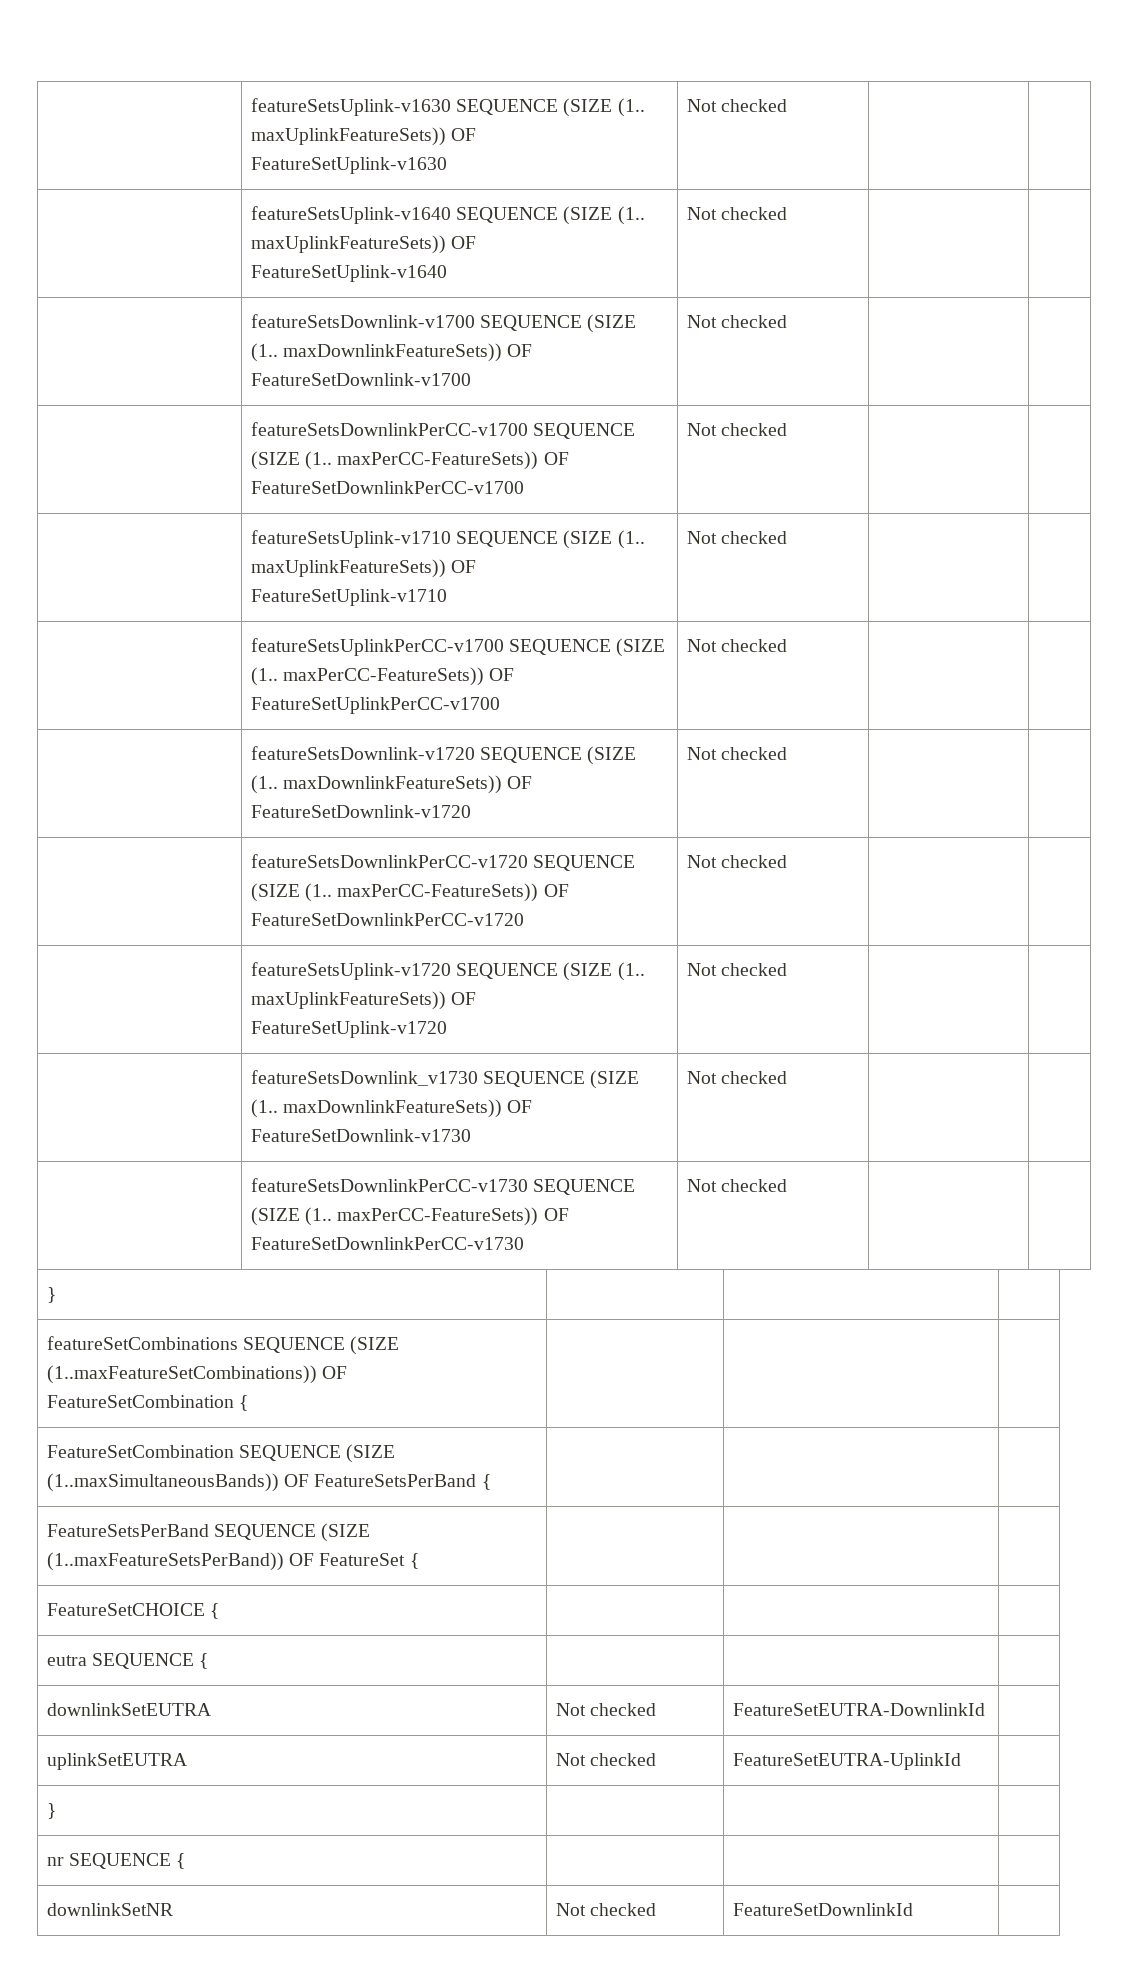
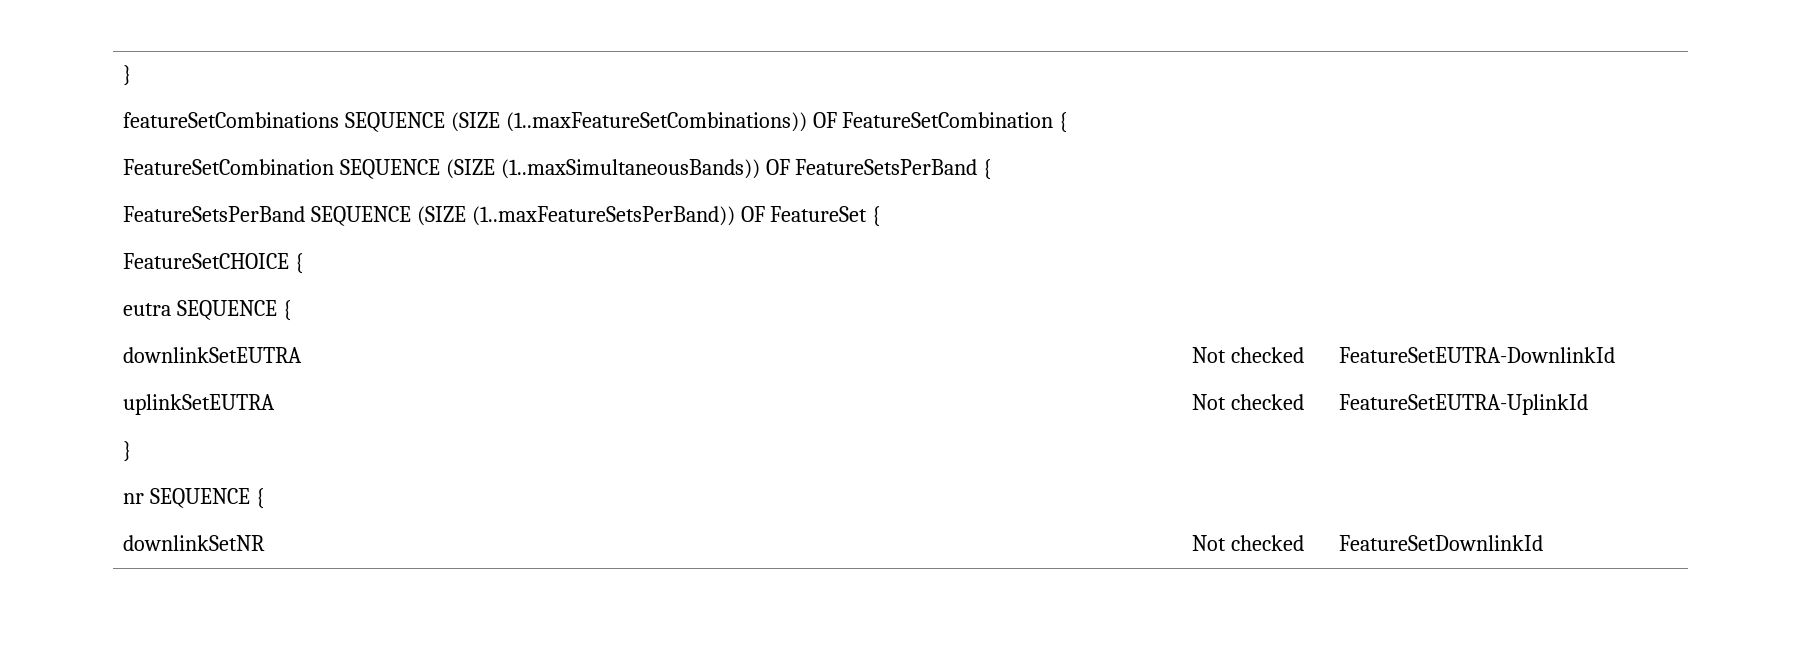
- | featureSetsUplink-v1630 SEQUENCE (SIZE (1.. maxUplinkFeatureSets)) OF FeatureSetUplink-v1630 | Not checked | |
- | featureSetsUplink-v1640 SEQUENCE (SIZE (1.. maxUplinkFeatureSets)) OF FeatureSetUplink-v1640 | Not checked | |
- | featureSetsDownlink-v1700 SEQUENCE (SIZE (1.. maxDownlinkFeatureSets)) OF FeatureSetDownlink-v1700 | Not checked | |
- | featureSetsDownlinkPerCC-v1700 SEQUENCE (SIZE (1.. maxPerCC-FeatureSets)) OF FeatureSetDownlinkPerCC-v1700 | Not checked | |
- | featureSetsUplink-v1710 SEQUENCE (SIZE (1.. maxUplinkFeatureSets)) OF FeatureSetUplink-v1710 | Not checked | |
- | featureSetsUplinkPerCC-v1700 SEQUENCE (SIZE (1.. maxPerCC-FeatureSets)) OF FeatureSetUplinkPerCC-v1700 | Not checked | |
- | featureSetsDownlink-v1720 SEQUENCE (SIZE (1.. maxDownlinkFeatureSets)) OF FeatureSetDownlink-v1720 | Not checked | |
- | featureSetsDownlinkPerCC-v1720 SEQUENCE (SIZE (1.. maxPerCC-FeatureSets)) OF FeatureSetDownlinkPerCC-v1720 | Not checked | |
- | featureSetsUplink-v1720 SEQUENCE (SIZE (1.. maxUplinkFeatureSets)) OF FeatureSetUplink-v1720 | Not checked | |
- | featureSetsDownlink_v1730 SEQUENCE (SIZE (1.. maxDownlinkFeatureSets)) OF FeatureSetDownlink-v1730 | Not checked | |
- | featureSetsDownlinkPerCC-v1730 SEQUENCE (SIZE (1.. maxPerCC-FeatureSets)) OF FeatureSetDownlinkPerCC-v1730 | Not checked | |

